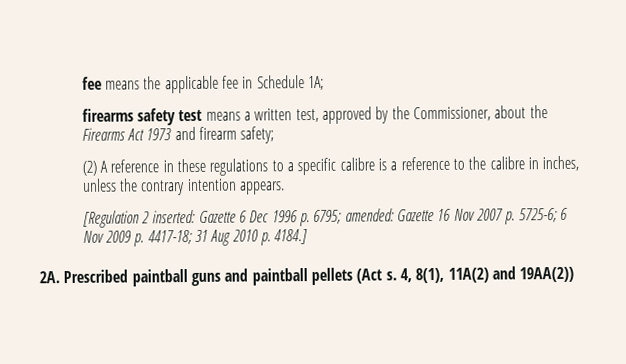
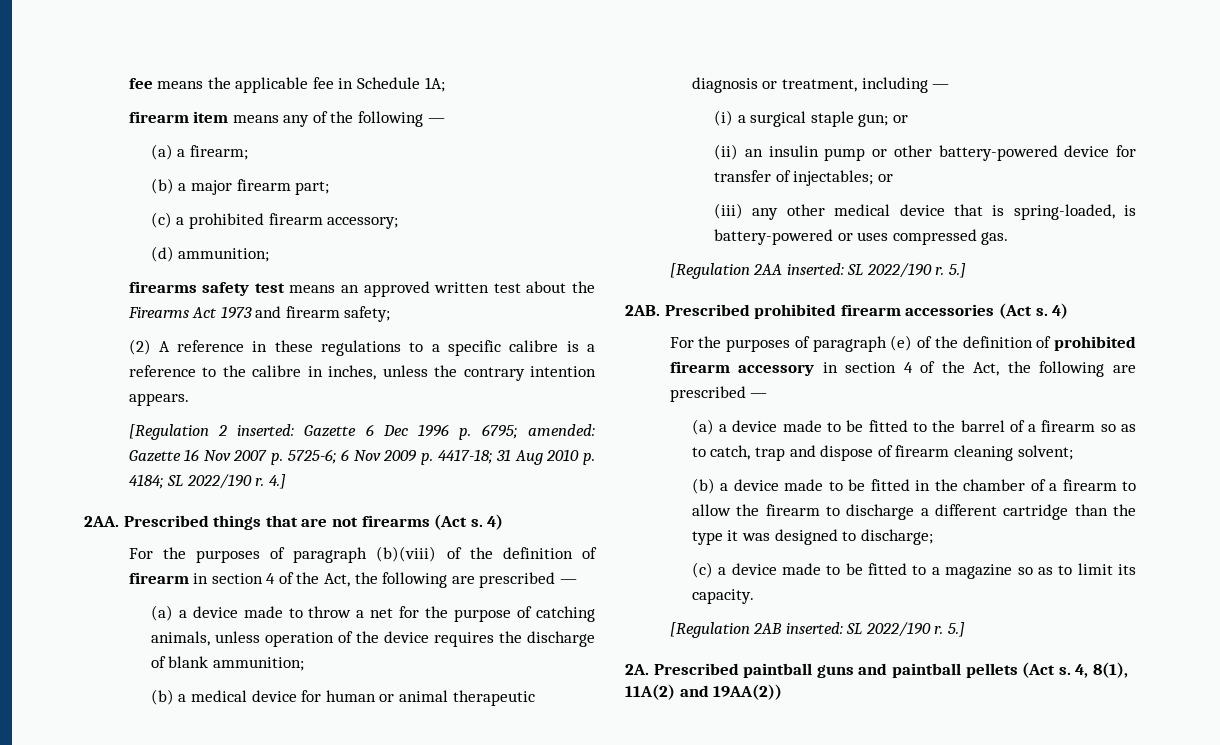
- firearms safety test means a written test, approved by the Commissioner, about the Firearms Act 1973 and firearm safety;
+ firearm item means any of the following —
+ (a) a firearm;
+ (b) a major firearm part;
+ (c) a prohibited firearm accessory;
+ (d) ammunition;
+ firearms safety test means an approved written test about the Firearms Act 1973 and firearm safety;
- [Regulation 2 inserted: Gazette 6 Dec 1996 p. 6795; amended: Gazette 16 Nov 2007 p. 5725-6; 6 Nov 2009 p. 4417-18; 31 Aug 2010 p. 4184.]
+ [Regulation 2 inserted: Gazette 6 Dec 1996 p. 6795; amended: Gazette 16 Nov 2007 p. 5725-6; 6 Nov 2009 p. 4417-18; 31 Aug 2010 p. 4184; SL 2022/190 r. 4.]
+ 2AA. Prescribed things that are not firearms (Act s. 4)
+ For the purposes of paragraph (b)(viii) of the definition of firearm in section 4 of the Act, the following are prescribed —
+ (a) a device made to throw a net for the purpose of catching animals, unless operation of the device requires the discharge of blank ammunition;
+ (b) a medical device for human or animal therapeutic diagnosis or treatment, including —
+ (i) a surgical staple gun; or
+ (ii) an insulin pump or other battery-powered device for transfer of injectables; or
+ (iii) any other medical device that is spring-loaded, is battery-powered or uses compressed gas.
+ [Regulation 2AA inserted: SL 2022/190 r. 5.]
+ 2AB. Prescribed prohibited firearm accessories (Act s. 4)
+ For the purposes of paragraph (e) of the definition of prohibited firearm accessory in section 4 of the Act, the following are prescribed —
+ (a) a device made to be fitted to the barrel of a firearm so as to catch, trap and dispose of firearm cleaning solvent;
+ (b) a device made to be fitted in the chamber of a firearm to allow the firearm to discharge a different cartridge than the type it was designed to discharge;
+ (c) a device made to be fitted to a magazine so as to limit its capacity.
+ [Regulation 2AB inserted: SL 2022/190 r. 5.]

